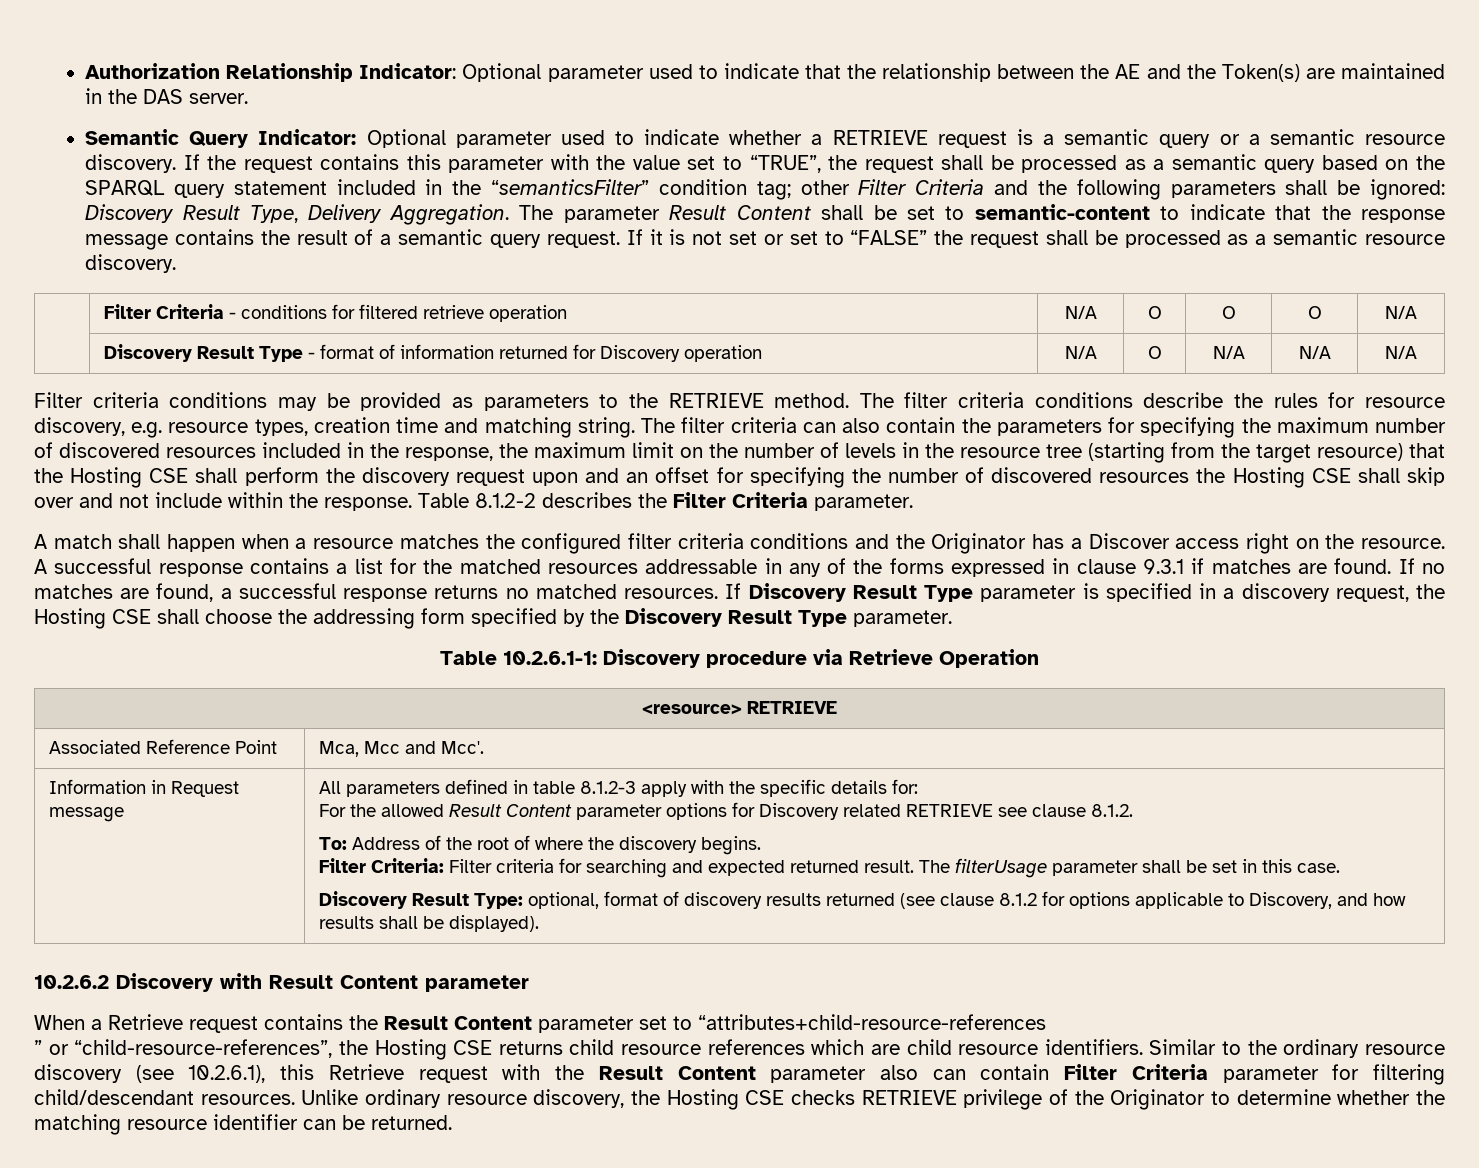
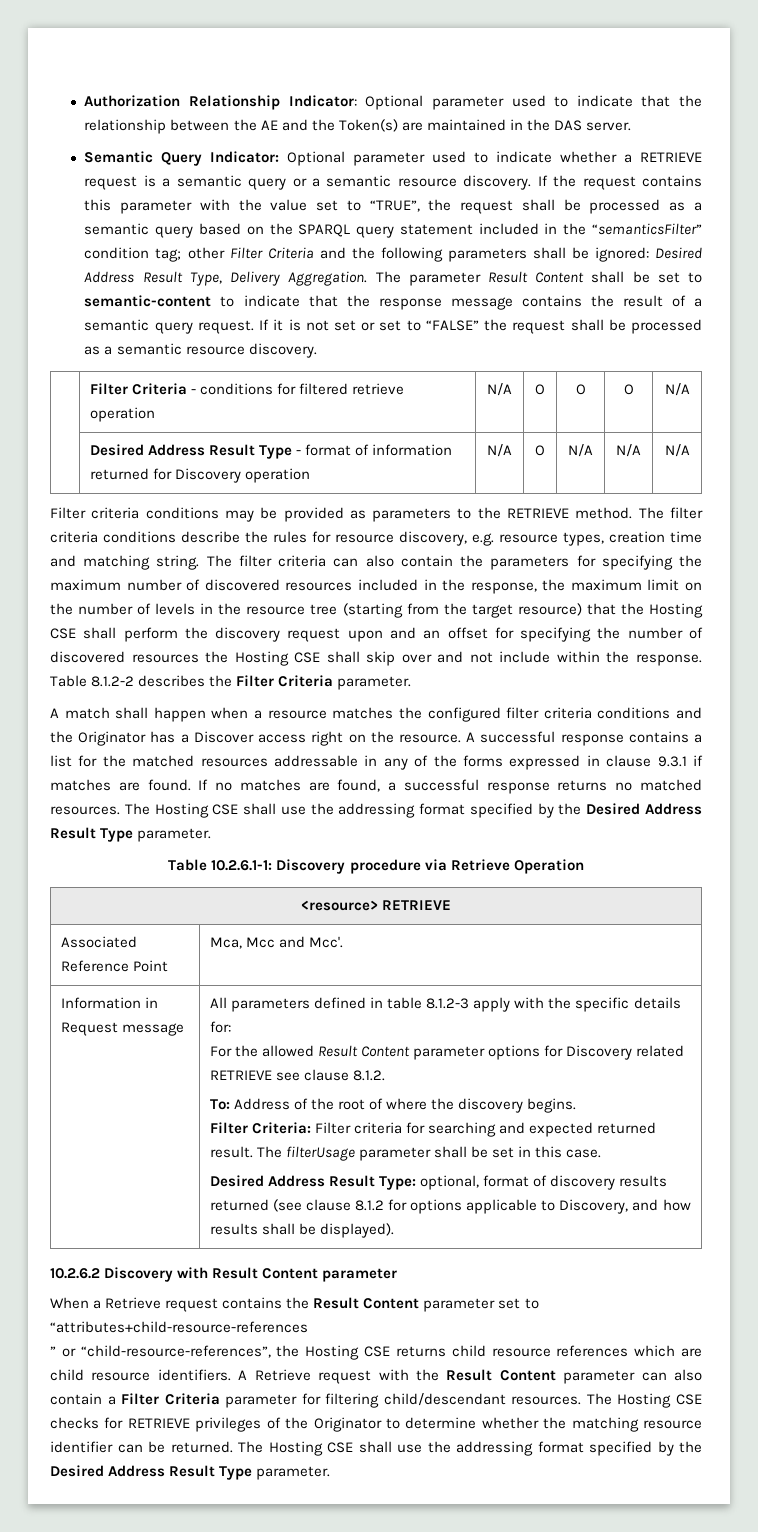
- If the request contains this parameter with the value set to “TRUE”, the request shall be processed as a semantic query based on the SPARQL query statement included in the “semanticsFilter” condition tag; other Filter Criteria and the following parameters shall be ignored: Discovery Result Type, Delivery Aggregation.
+ If the request contains this parameter with the value set to “TRUE”, the request shall be processed as a semantic query based on the SPARQL query statement included in the “semanticsFilter” condition tag; other Filter Criteria and the following parameters shall be ignored: Desired Address Result Type, Delivery Aggregation.
- | Discovery Result Type - format of information returned for Discovery operation | N/A | O | N/A | N/A | N/A
+ | Desired Address Result Type - format of information returned for Discovery operation | N/A | O | N/A | N/A | N/A
- If no matches are found, a successful response returns no matched resources. If Discovery Result Type parameter is specified in a discovery request, the Hosting CSE shall choose the addressing form specified by the Discovery Result Type parameter.
+ If no matches are found, a successful response returns no matched resources. The Hosting CSE shall use the addressing format specified by the Desired Address Result Type parameter.
- Discovery Result Type: optional, format of discovery results returned (see clause 8.1.2 for options applicable to Discovery, and how results shall be displayed).
+ Desired Address Result Type: optional, format of discovery results returned (see clause 8.1.2 for options applicable to Discovery, and how results shall be displayed).
- Similar to the ordinary resource discovery (see 10.2.6.1), this Retrieve request with the Result Content parameter also can contain Filter Criteria parameter for filtering child/descendant resources.
+ A Retrieve request with the Result Content parameter can also contain a Filter Criteria parameter for filtering child/descendant resources.
- Unlike ordinary resource discovery, the Hosting CSE checks RETRIEVE privilege of the Originator to determine whether the matching resource identifier can be returned.
+ The Hosting CSE checks for RETRIEVE privileges of the Originator to determine whether the matching resource identifier can be returned. The Hosting CSE shall use the addressing format specified by the Desired Address Result Type parameter.

